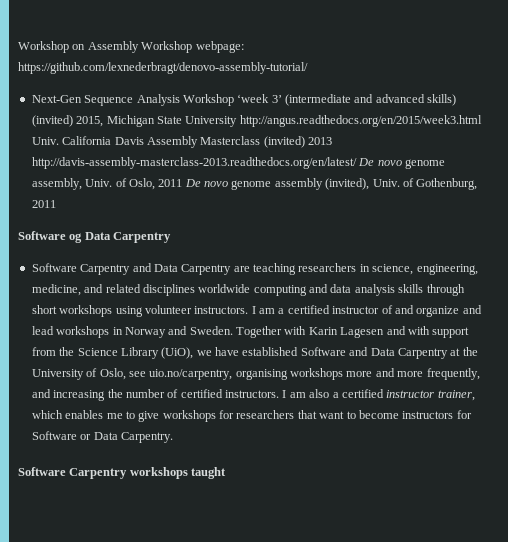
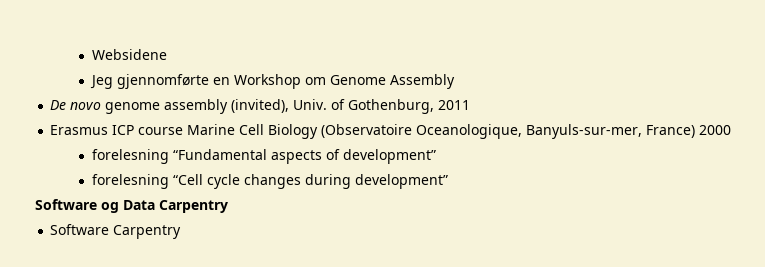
- Workshop on Assembly Workshop webpage: https://github.com/lexnederbragt/denovo-assembly-tutorial/
- Next-Gen Sequence Analysis Workshop ‘week 3’ (intermediate and advanced skills) (invited) 2015, Michigan State University http://angus.readthedocs.org/en/2015/week3.html Univ. California Davis Assembly Masterclass (invited) 2013 http://davis-assembly-masterclass-2013.readthedocs.org/en/latest/ De novo genome assembly, Univ. of Oslo, 2011 De novo genome assembly (invited), Univ. of Gothenburg, 2011
+ Websidene
+ Jeg gjennomførte en Workshop om Genome Assembly
+ De novo genome assembly (invited), Univ. of Gothenburg, 2011
+ Erasmus ICP course Marine Cell Biology (Observatoire Oceanologique, Banyuls-sur-mer, France) 2000
+ forelesning “Fundamental aspects of development”
+ forelesning “Cell cycle changes during development”
- Software Carpentry and Data Carpentry are teaching researchers in science, engineering, medicine, and related disciplines worldwide computing and data analysis skills through short workshops using volunteer instructors. I am a certified instructor of and organize and lead workshops in Norway and Sweden. Together with Karin Lagesen and with support from the Science Library (UiO), we have established Software and Data Carpentry at the University of Oslo, see uio.no/carpentry, organising workshops more and more frequently, and increasing the number of certified instructors. I am also a certified instructor trainer, which enables me to give workshops for researchers that want to become instructors for Software or Data Carpentry.
- Software Carpentry workshops taught
+ Software Carpentry

